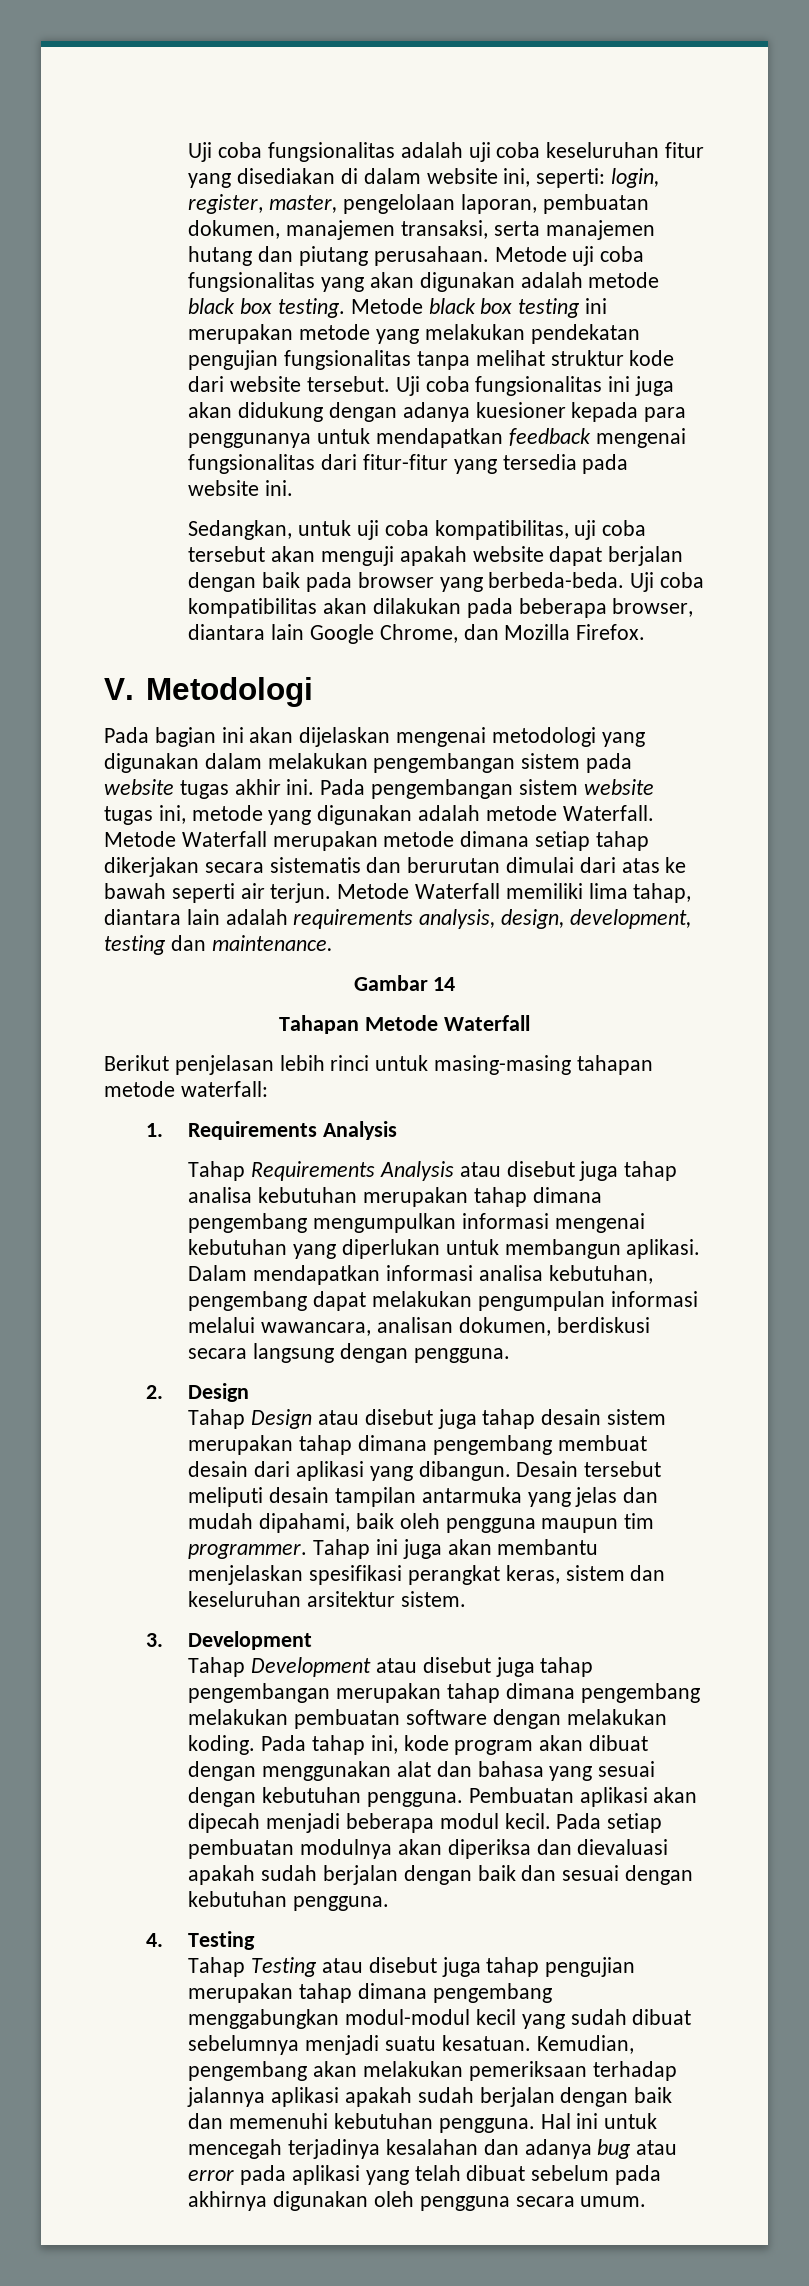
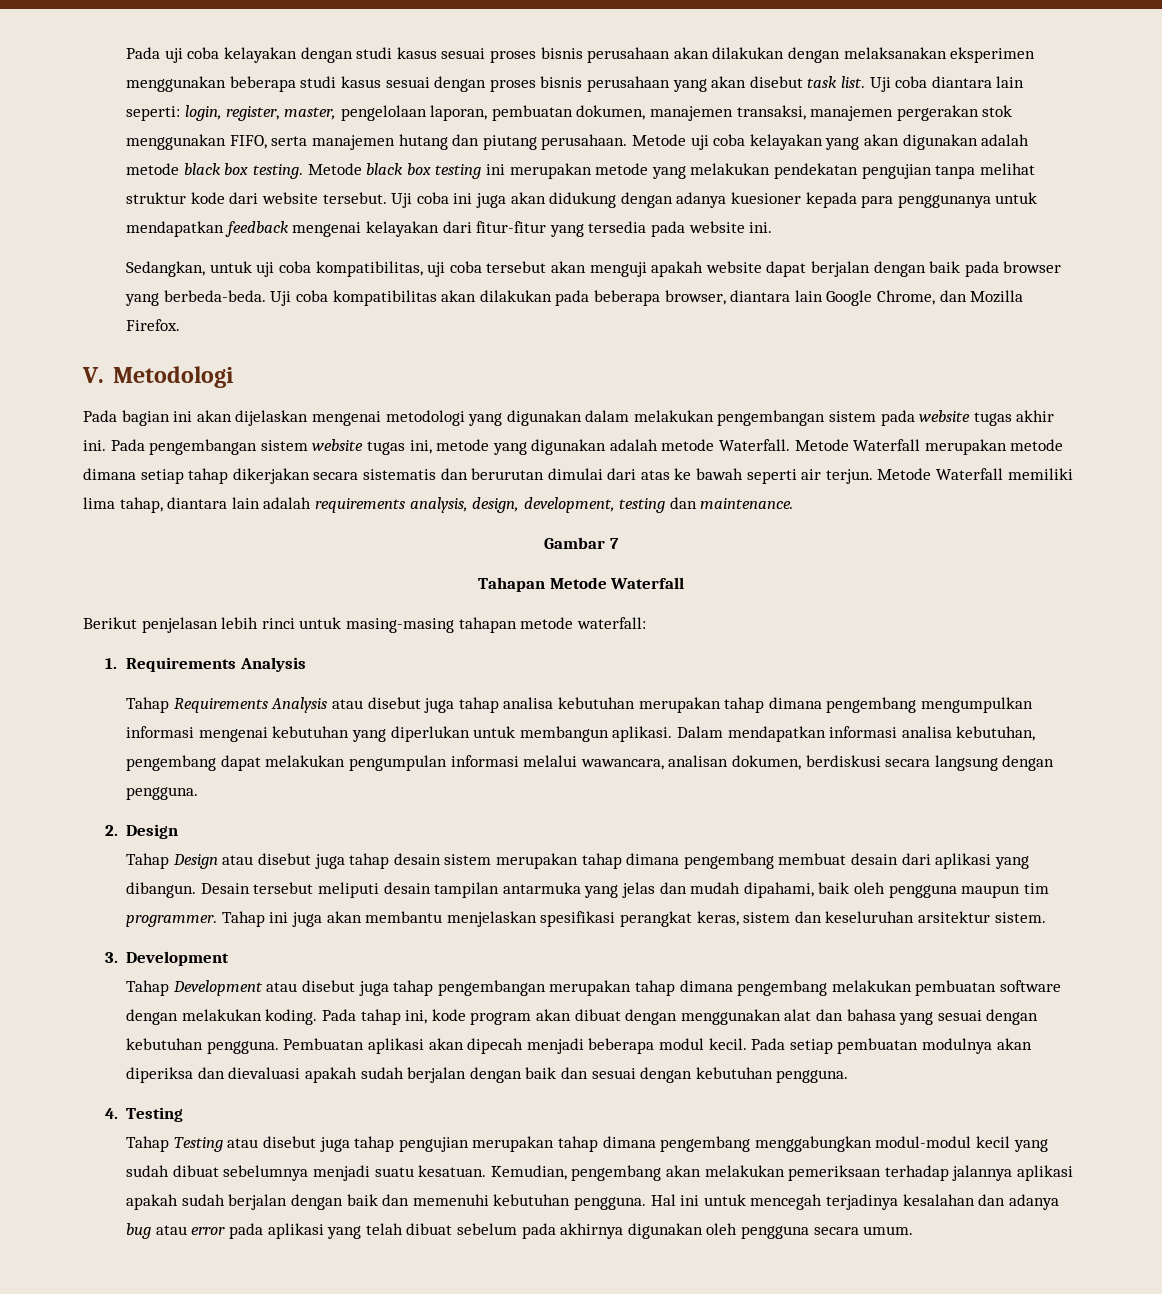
- Uji coba fungsionalitas adalah uji coba keseluruhan fitur yang disediakan di dalam website ini, seperti: login, register, master, pengelolaan laporan, pembuatan dokumen, manajemen transaksi, serta manajemen hutang dan piutang perusahaan.
+ Pada uji coba kelayakan dengan studi kasus sesuai proses bisnis perusahaan akan dilakukan dengan melaksanakan eksperimen menggunakan beberapa studi kasus sesuai dengan proses bisnis perusahaan yang akan disebut task list. Uji coba diantara lain seperti: login, register, master, pengelolaan laporan, pembuatan dokumen, manajemen transaksi, manajemen pergerakan stok menggunakan FIFO, serta manajemen hutang dan piutang perusahaan.
- Metode uji coba fungsionalitas yang akan digunakan adalah metode black box testing.
+ Metode uji coba kelayakan yang akan digunakan adalah metode black box testing.
- Metode black box testing ini merupakan metode yang melakukan pendekatan pengujian fungsionalitas tanpa melihat struktur kode dari website tersebut.
+ Metode black box testing ini merupakan metode yang melakukan pendekatan pengujian tanpa melihat struktur kode dari website tersebut.
- Uji coba fungsionalitas ini juga akan didukung dengan adanya kuesioner kepada para penggunanya untuk mendapatkan feedback mengenai fungsionalitas dari fitur-fitur yang tersedia pada website ini.
+ Uji coba ini juga akan didukung dengan adanya kuesioner kepada para penggunanya untuk mendapatkan feedback mengenai kelayakan dari fitur-fitur yang tersedia pada website ini.
- Gambar 14
+ Gambar 7

